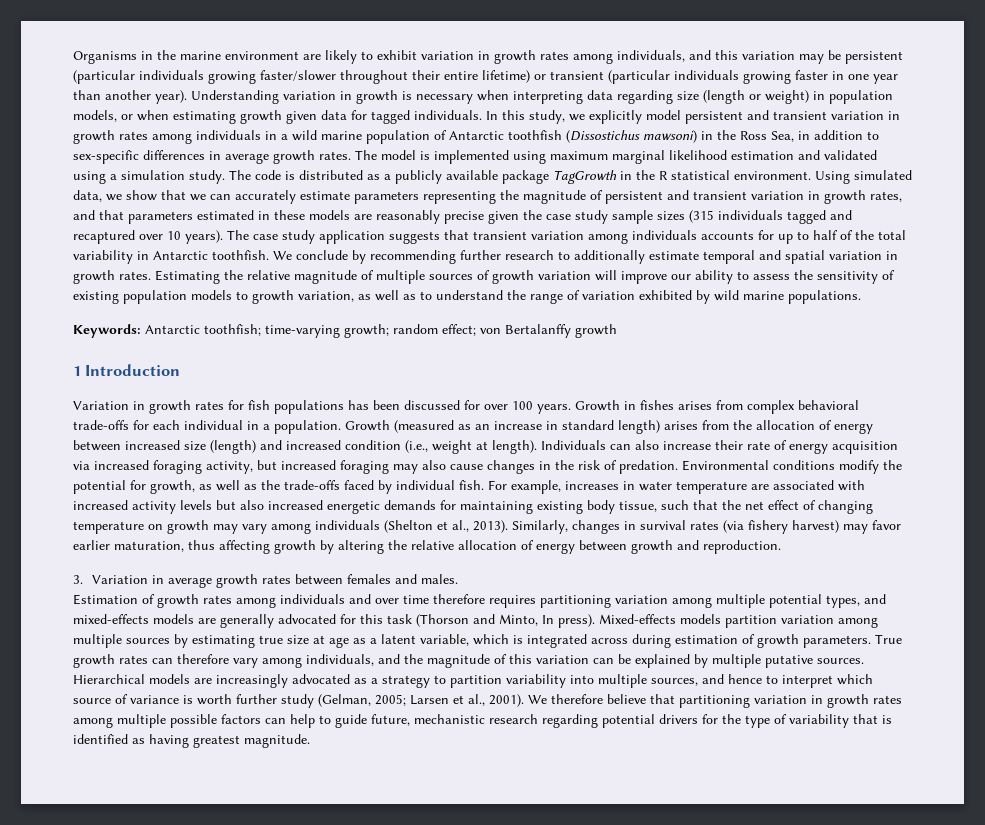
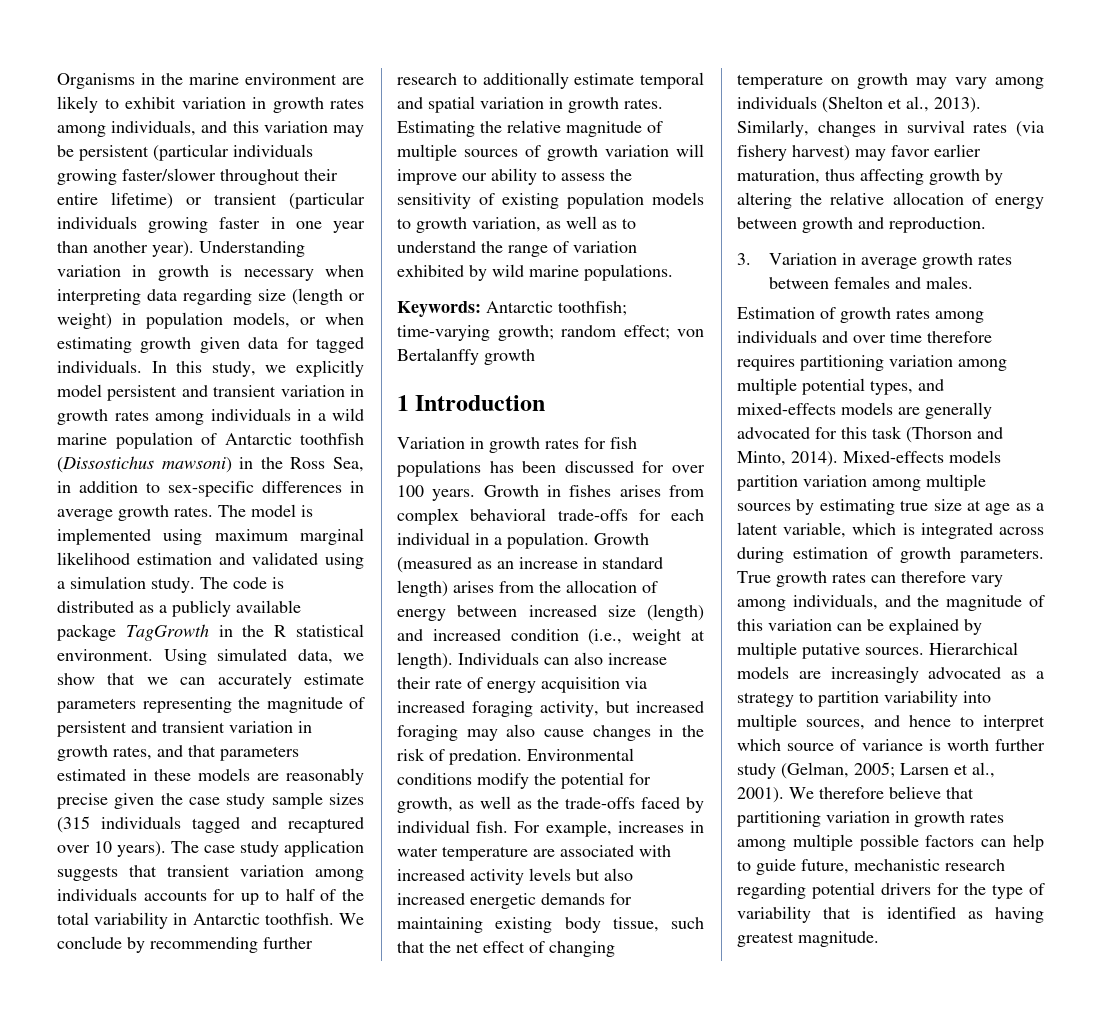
- Estimation of growth rates among individuals and over time therefore requires partitioning variation among multiple potential types, and mixed-effects models are generally advocated for this task (Thorson and Minto, In press).
+ Estimation of growth rates among individuals and over time therefore requires partitioning variation among multiple potential types, and mixed-effects models are generally advocated for this task (Thorson and Minto, 2014).

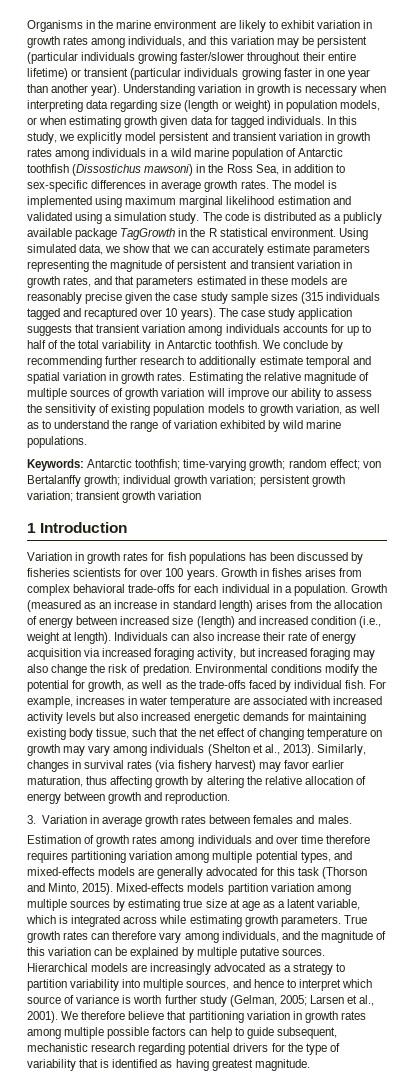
- Keywords: Antarctic toothfish; time-varying growth; random effect; von Bertalanffy growth
+ Keywords: Antarctic toothfish; time-varying growth; random effect; von Bertalanffy growth; individual growth variation; persistent growth variation; transient growth variation
- Variation in growth rates for fish populations has been discussed for over 100 years.
+ Variation in growth rates for fish populations has been discussed by fisheries scientists for over 100 years.
- Individuals can also increase their rate of energy acquisition via increased foraging activity, but increased foraging may also cause changes in the risk of predation.
+ Individuals can also increase their rate of energy acquisition via increased foraging activity, but increased foraging may also change the risk of predation.
- Estimation of growth rates among individuals and over time therefore requires partitioning variation among multiple potential types, and mixed-effects models are generally advocated for this task (Thorson and Minto, 2014).
+ Estimation of growth rates among individuals and over time therefore requires partitioning variation among multiple potential types, and mixed-effects models are generally advocated for this task (Thorson and Minto, 2015).
- Mixed-effects models partition variation among multiple sources by estimating true size at age as a latent variable, which is integrated across during estimation of growth parameters.
+ Mixed-effects models partition variation among multiple sources by estimating true size at age as a latent variable, which is integrated across while estimating growth parameters.
- We therefore believe that partitioning variation in growth rates among multiple possible factors can help to guide future, mechanistic research regarding potential drivers for the type of variability that is identified as having greatest magnitude.
+ We therefore believe that partitioning variation in growth rates among multiple possible factors can help to guide subsequent, mechanistic research regarding potential drivers for the type of variability that is identified as having greatest magnitude.

